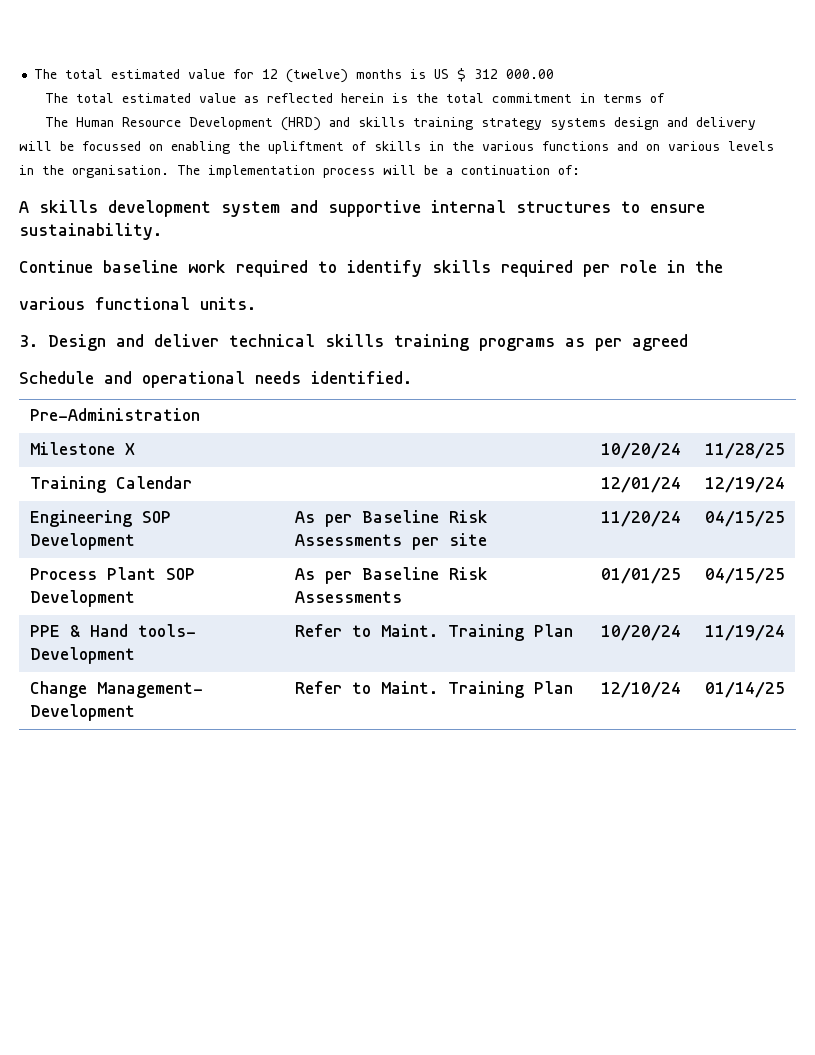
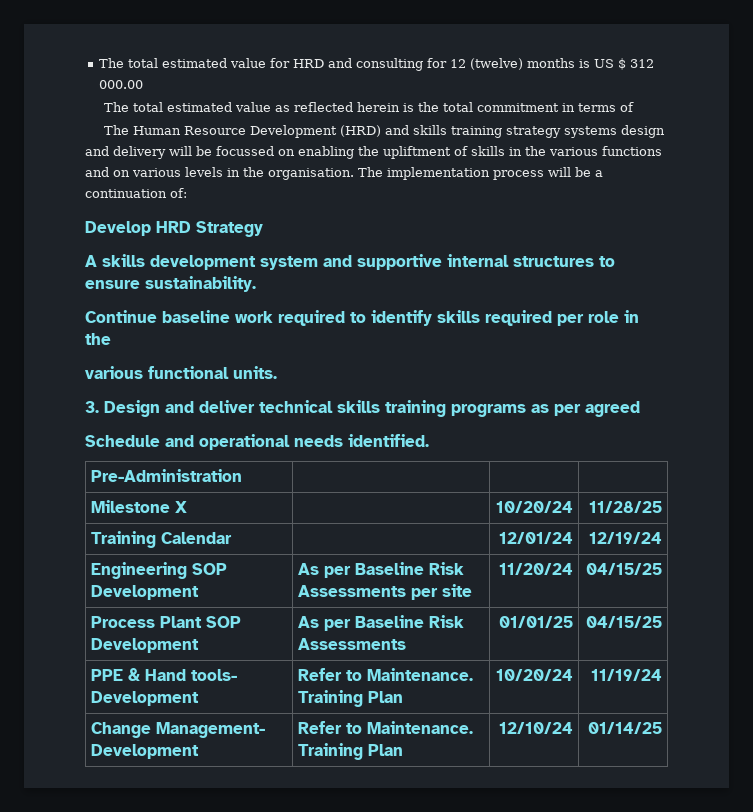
- The total estimated value for 12 (twelve) months is US $ 312 000.00
+ The total estimated value for HRD and consulting for 12 (twelve) months is US $ 312 000.00
+ Develop HRD Strategy
- PPE & Hand tools- Development | Refer to Maint. Training Plan | 10/20/24 | 11/19/24
+ PPE & Hand tools- Development | Refer to Maintenance. Training Plan | 10/20/24 | 11/19/24
- Change Management- Development | Refer to Maint. Training Plan | 12/10/24 | 01/14/25
+ Change Management- Development | Refer to Maintenance. Training Plan | 12/10/24 | 01/14/25

